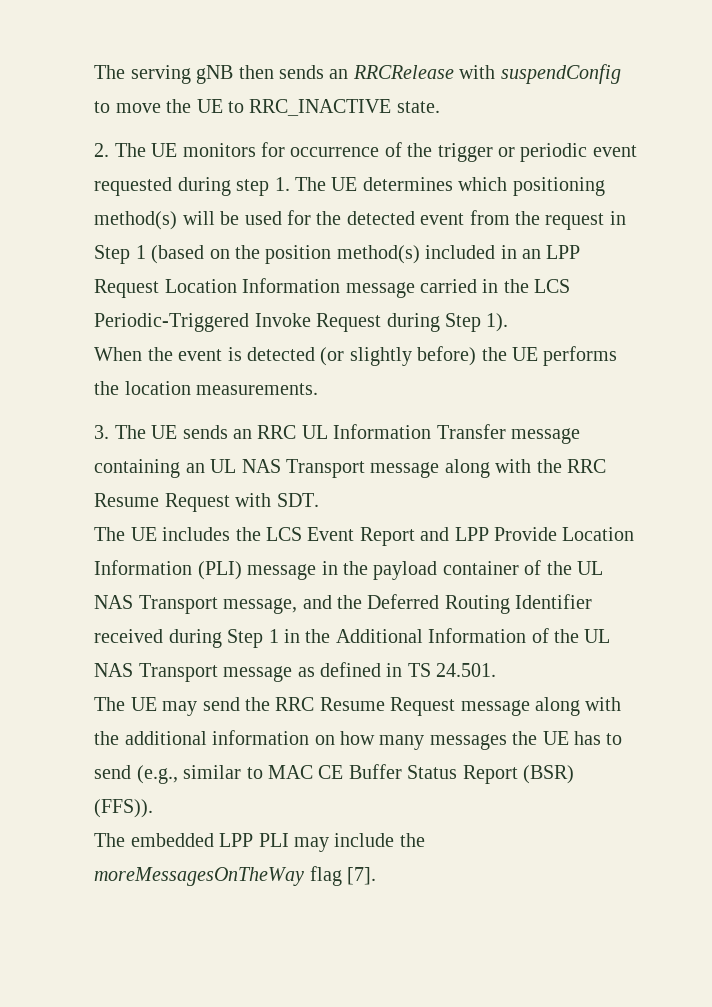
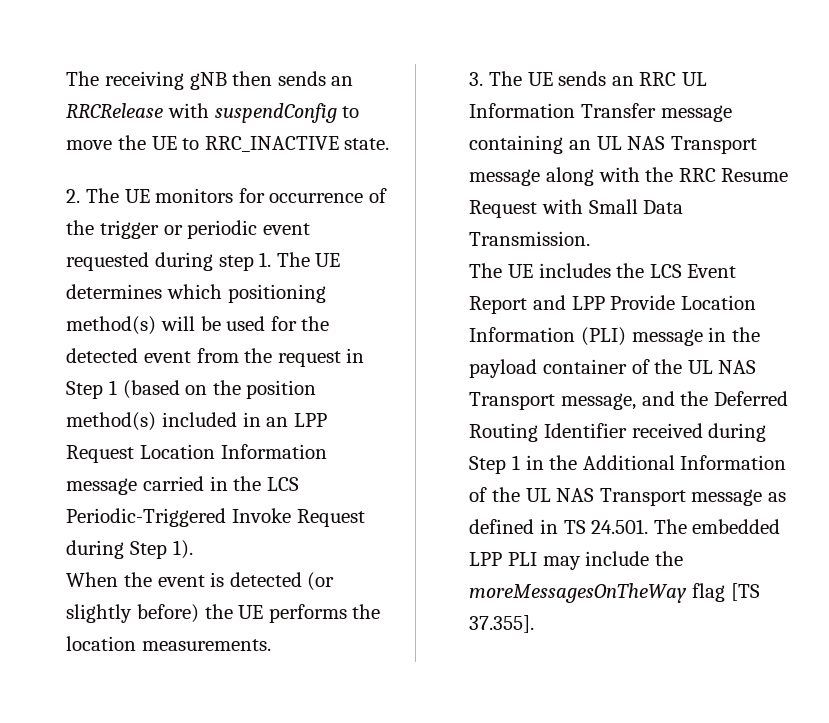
- The serving gNB then sends an RRCRelease with suspendConfig to move the UE to RRC_INACTIVE state.
+ The receiving gNB then sends an RRCRelease with suspendConfig to move the UE to RRC_INACTIVE state.
- 3. The UE sends an RRC UL Information Transfer message containing an UL NAS Transport message along with the RRC Resume Request with SDT.
+ 3. The UE sends an RRC UL Information Transfer message containing an UL NAS Transport message along with the RRC Resume Request with Small Data Transmission.
- The UE includes the LCS Event Report and LPP Provide Location Information (PLI) message in the payload container of the UL NAS Transport message, and the Deferred Routing Identifier received during Step 1 in the Additional Information of the UL NAS Transport message as defined in TS 24.501.
- The UE may send the RRC Resume Request message along with the additional information on how many messages the UE has to send (e.g., similar to MAC CE Buffer Status Report (BSR) (FFS)).
- The embedded LPP PLI may include the moreMessagesOnTheWay flag [7].
+ The UE includes the LCS Event Report and LPP Provide Location Information (PLI) message in the payload container of the UL NAS Transport message, and the Deferred Routing Identifier received during Step 1 in the Additional Information of the UL NAS Transport message as defined in TS 24.501. The embedded LPP PLI may include the moreMessagesOnTheWay flag [TS 37.355].

